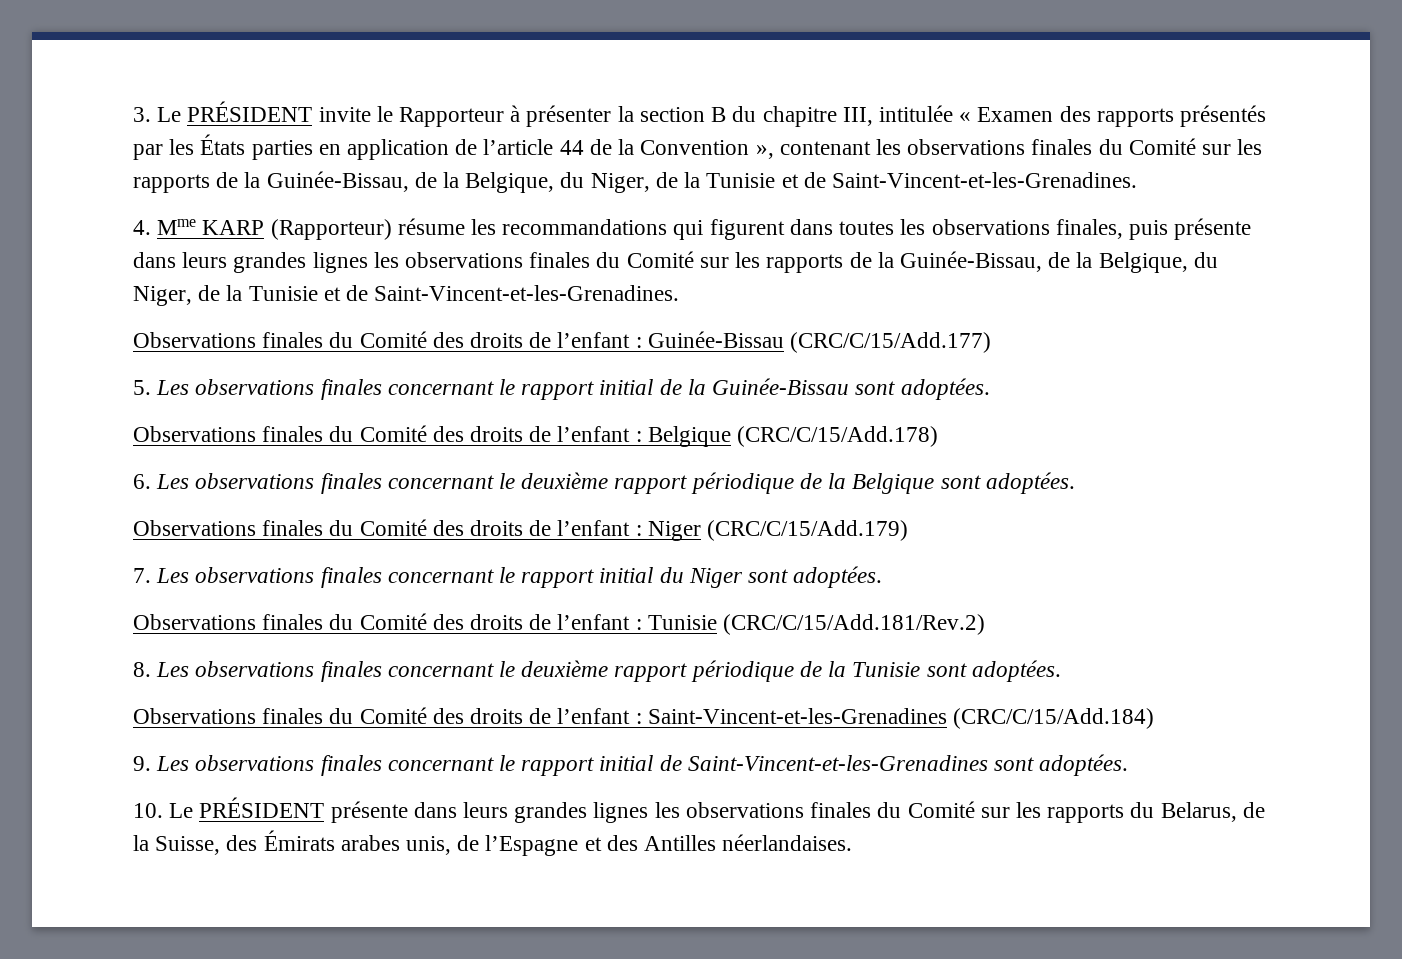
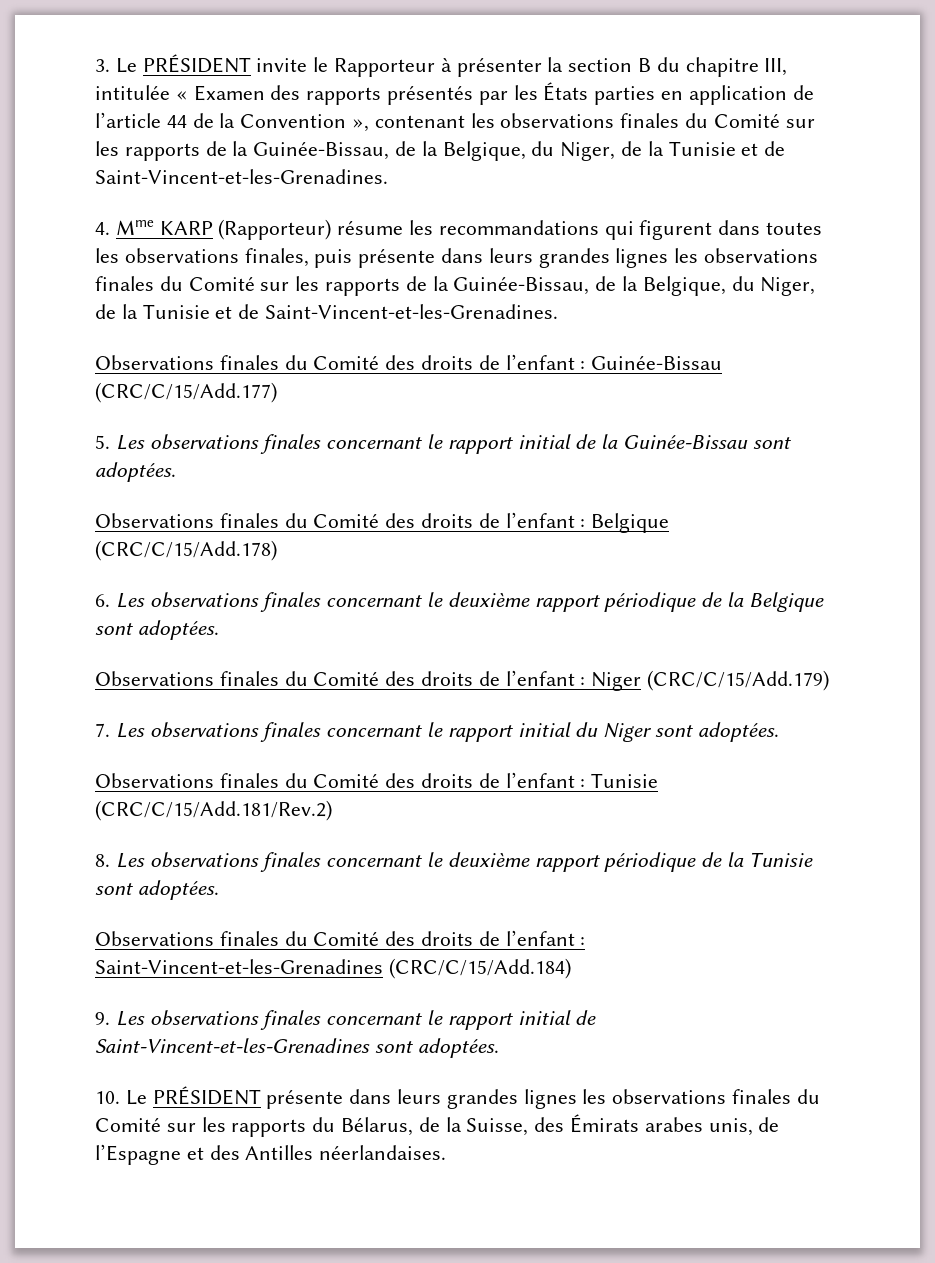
- 10. Le PRÉSIDENT présente dans leurs grandes lignes les observations finales du Comité sur les rapports du Belarus, de la Suisse, des Émirats arabes unis, de l’Espagne et des Antilles néerlandaises.
+ 10. Le PRÉSIDENT présente dans leurs grandes lignes les observations finales du Comité sur les rapports du Bélarus, de la Suisse, des Émirats arabes unis, de l’Espagne et des Antilles néerlandaises.

